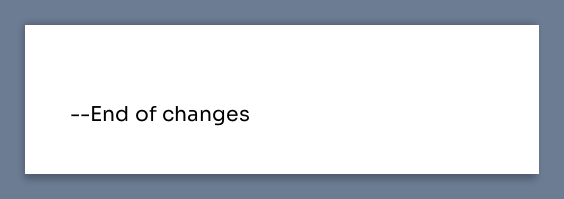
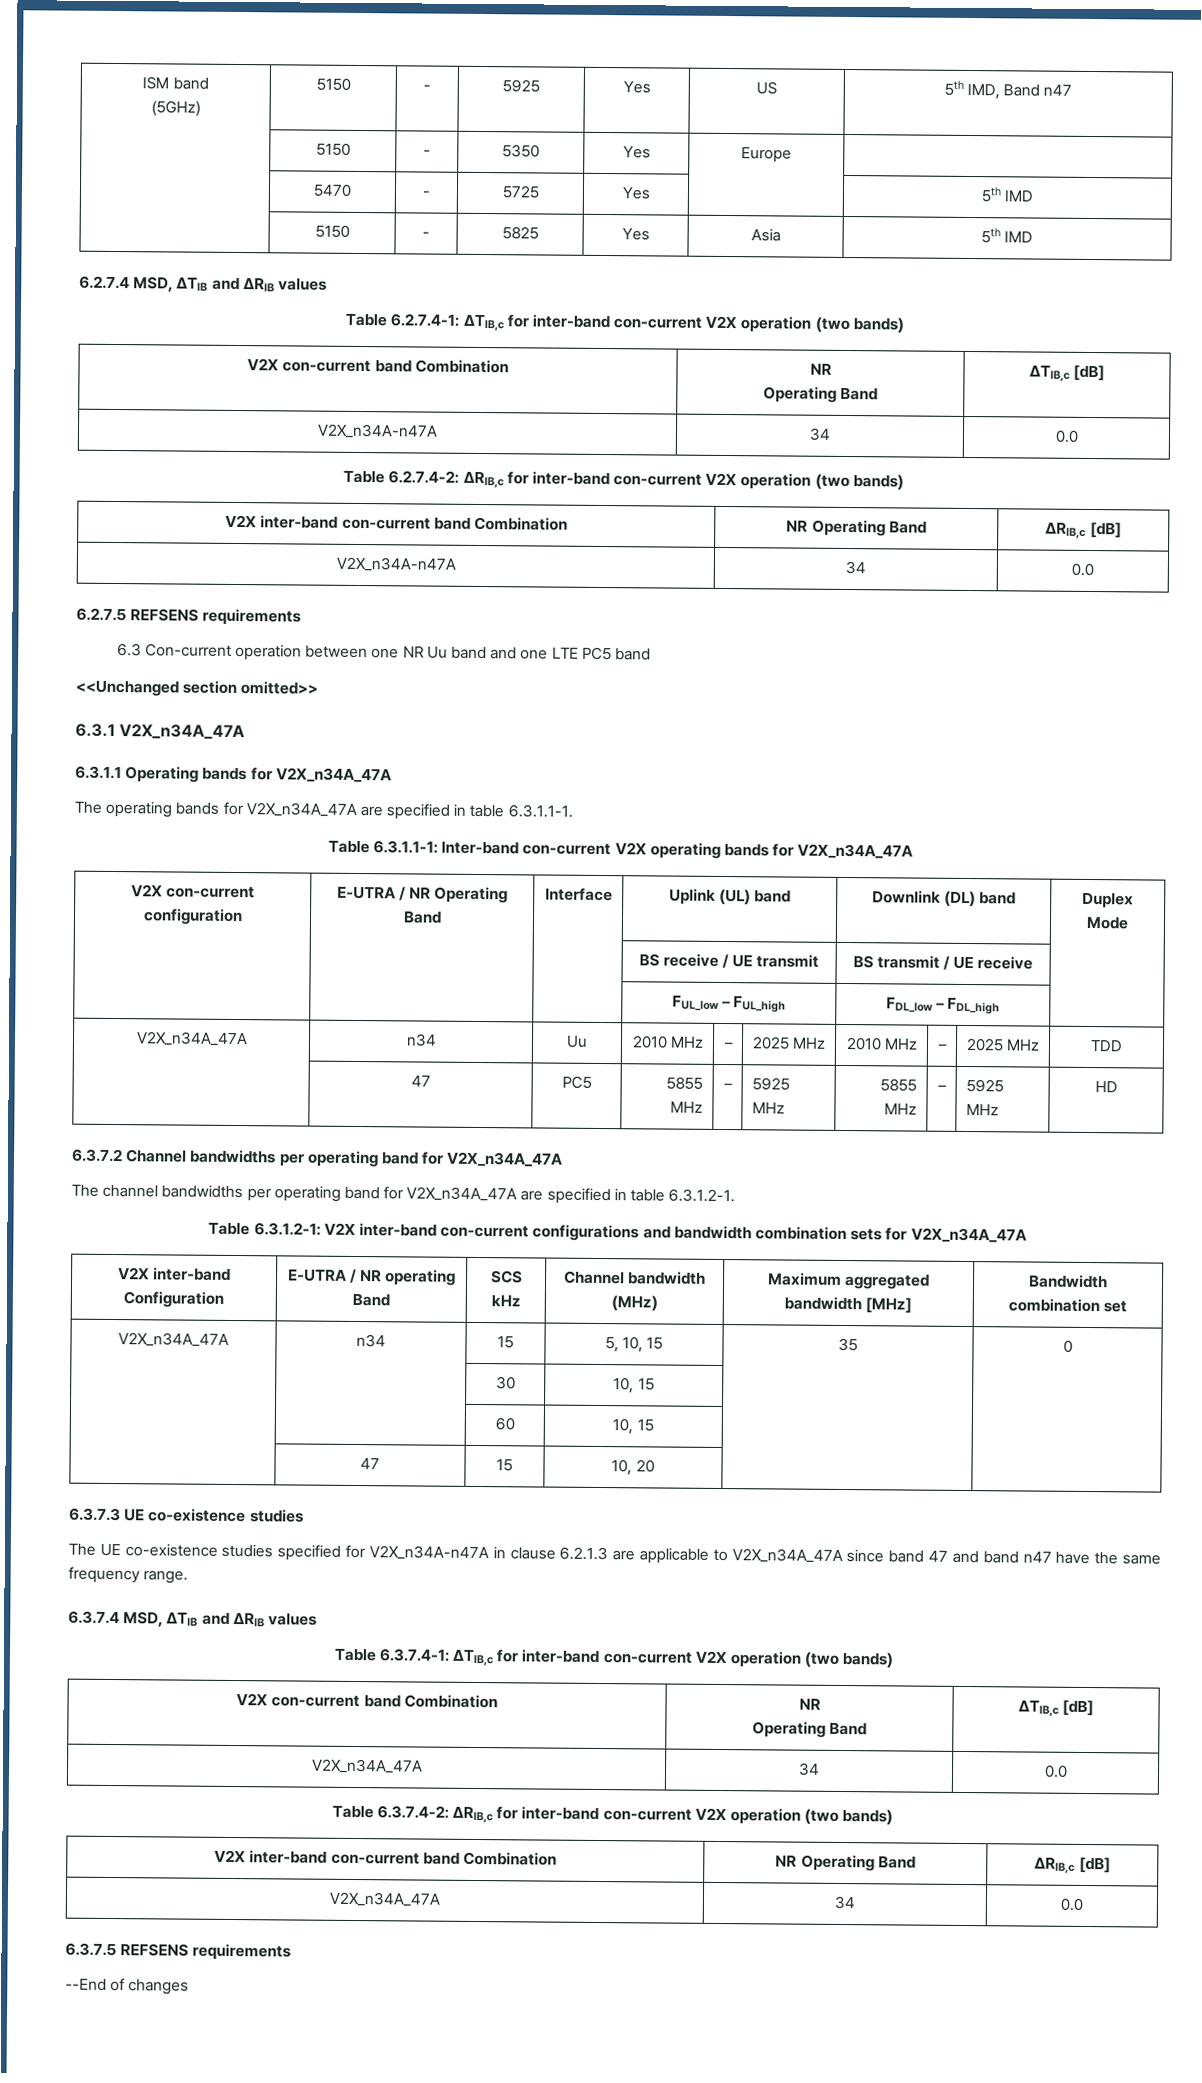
+ ISM band
+ (5GHz) | 5150 | - | 5925 | Yes | US | 5th IMD, Band n47
+ | 5150 | - | 5350 | Yes | Europe |
+ | 5470 | - | 5725 | Yes | | 5th IMD
+ | 5150 | - | 5825 | Yes | Asia | 5th IMD
+ 6.2.7.4 MSD, ∆TIB and ∆RIB values
+ Table 6.2.7.4-1: ΔTIB,c for inter-band con-current V2X operation (two bands)
+ V2X con-current band Combination | NR
+ Operating Band | ΔTIB,c [dB]
+ V2X_n34A-n47A | 34 | 0.0
+ Table 6.2.7.4-2: ΔRIB,c for inter-band con-current V2X operation (two bands)
+ V2X inter-band con-current band Combination | NR Operating Band | ΔRIB,c [dB]
+ V2X_n34A-n47A | 34 | 0.0
+ 6.2.7.5 REFSENS requirements
+ 6.3 Con-current operation between one NR Uu band and one LTE PC5 band
+ <<Unchanged section omitted>>
+ 6.3.1 V2X_n34A_47A
+ 6.3.1.1 Operating bands for V2X_n34A_47A
+ The operating bands for V2X_n34A_47A are specified in table 6.3.1.1-1.
+ Table 6.3.1.1-1: Inter-band con-current V2X operating bands for V2X_n34A_47A
+ V2X con-current configuration | E-UTRA / NR Operating Band | Interface | Uplink (UL) band | Downlink (DL) band | Duplex Mode
+ | | | BS receive / UE transmit | BS transmit / UE receive |
+ | | | FUL_low – FUL_high | FDL_low – FDL_high |
+ V2X_n34A_47A | n34 | Uu | 2010 MHz | – | 2025 MHz | 2010 MHz | – | 2025 MHz | TDD
+ | 47 | PC5 | 5855 MHz | – | 5925 MHz | 5855 MHz | – | 5925 MHz | HD
+ 6.3.7.2 Channel bandwidths per operating band for V2X_n34A_47A
+ The channel bandwidths per operating band for V2X_n34A_47A are specified in table 6.3.1.2-1.
+ Table 6.3.1.2-1: V2X inter-band con-current configurations and bandwidth combination sets for V2X_n34A_47A
+ V2X inter-band Configuration | E-UTRA / NR operating Band | SCS kHz | Channel bandwidth (MHz) | Maximum aggregated bandwidth [MHz] | Bandwidth combination set
+ V2X_n34A_47A | n34 | 15 | 5, 10, 15 | 35 | 0
+ | | 30 | 10, 15 | |
+ | | 60 | 10, 15 | |
+ | 47 | 15 | 10, 20 | |
+ 6.3.7.3 UE co-existence studies
+ The UE co-existence studies specified for V2X_n34A-n47A in clause 6.2.1.3 are applicable to V2X_n34A_47A since band 47 and band n47 have the same frequency range.
+ 6.3.7.4 MSD, ∆TIB and ∆RIB values
+ Table 6.3.7.4-1: ΔTIB,c for inter-band con-current V2X operation (two bands)
+ V2X con-current band Combination | NR
+ Operating Band | ΔTIB,c [dB]
+ V2X_n34A_47A | 34 | 0.0
+ Table 6.3.7.4-2: ΔRIB,c for inter-band con-current V2X operation (two bands)
+ V2X inter-band con-current band Combination | NR Operating Band | ΔRIB,c [dB]
+ V2X_n34A_47A | 34 | 0.0
+ 6.3.7.5 REFSENS requirements

